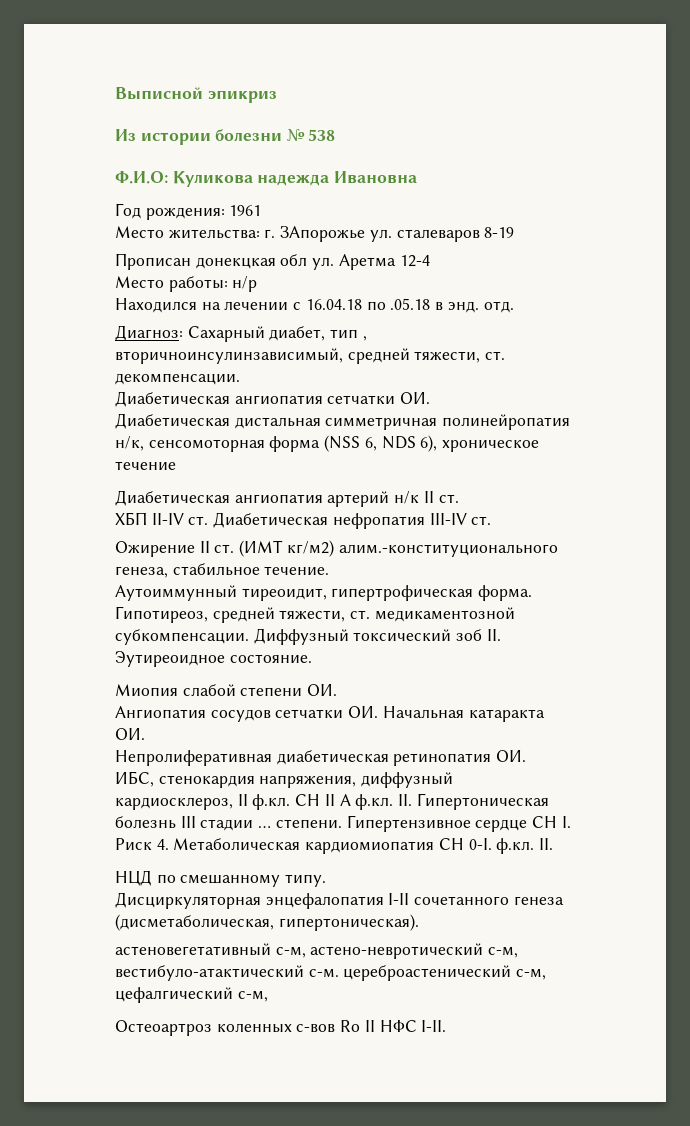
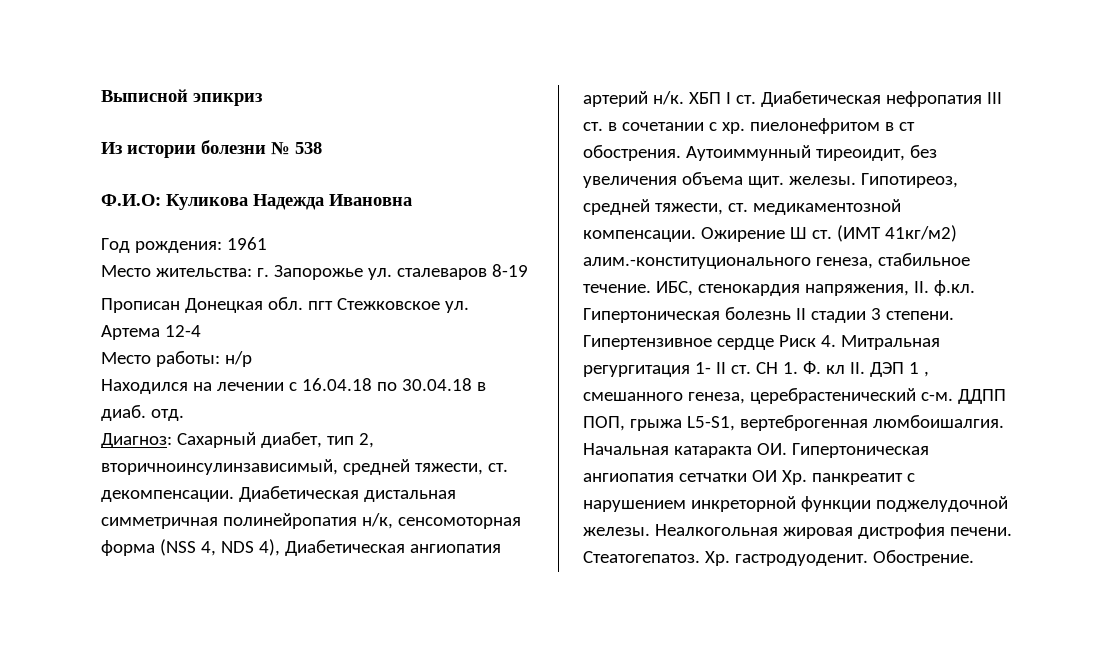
- Ф.И.О: Куликова надежда Ивановна
+ Ф.И.О: Куликова Надежда Ивановна
- Место жительства: г. ЗАпорожье ул. сталеваров 8-19
+ Место жительства: г. Запорожье ул. сталеваров 8-19
- Прописан донекцкая обл ул. Аретма 12-4
+ Прописан Донецкая обл. пгт Стежковское ул. Артема 12-4
- Находился на лечении с 16.04.18 по .05.18 в энд. отд.
+ Находился на лечении с 16.04.18 по 30.04.18 в диаб. отд.
- Диагноз: Сахарный диабет, тип , вторичноинсулинзависимый, средней тяжести, ст. декомпенсации.
- Диабетическая ангиопатия сетчатки ОИ.
- Диабетическая дистальная симметричная полинейропатия н/к, сенсомоторная форма (NSS 6, NDS 6), хроническое течение
- Диабетическая ангиопатия артерий н/к II ст.
- ХБП II-IV ст. Диабетическая нефропатия III-IV ст.
- Ожирение II ст. (ИМТ кг/м2) алим.-конституционального генеза, стабильное течение.
- Аутоиммунный тиреоидит, гипертрофическая форма.
+ Диагноз: Сахарный диабет, тип 2, вторичноинсулинзависимый, средней тяжести, ст. декомпенсации. Диабетическая дистальная симметричная полинейропатия н/к, сенсомоторная форма (NSS 4, NDS 4), Диабетическая ангиопатия артерий н/к. ХБП I ст. Диабетическая нефропатия III ст. в сочетании с хр. пиелонефритом в ст обострения. Аутоиммунный тиреоидит, без увеличения объема щит. железы.
- Гипотиреоз, средней тяжести, ст. медикаментозной субкомпенсации. Диффузный токсический зоб II. Эутиреоидное состояние.
- Миопия слабой степени ОИ.
- Ангиопатия сосудов сетчатки ОИ. Начальная катаракта ОИ.
- Непролиферативная диабетическая ретинопатия ОИ.
- ИБС, стенокардия напряжения, диффузный кардиосклероз, II ф.кл. СН II А ф.кл. II. Гипертоническая болезнь III стадии … степени. Гипертензивное сердце СН I. Риск 4. Метаболическая кардиомиопатия СН 0-I. ф.кл. II.
- НЦД по смешанному типу.
- Дисциркуляторная энцефалопатия I-II сочетанного генеза (дисметаболическая, гипертоническая).
- астеновегетативный с-м, астено-невротический с-м, вестибуло-атактический с-м. цереброастенический с-м, цефалгический с-м,
- Остеоартроз коленных с-вов Rо II НФС I-II.
+ Гипотиреоз, средней тяжести, ст. медикаментозной компенсации. Ожирение Ш ст. (ИМТ 41кг/м2) алим.-конституционального генеза, стабильное течение. ИБС, стенокардия напряжения, II. ф.кл. Гипертоническая болезнь II стадии 3 степени. Гипертензивное сердце Риск 4. Митральная регургитация 1- II ст. СН 1. Ф. кл II. ДЭП 1 , смешанного генеза, церебрастенический с-м. ДДПП ПОП, грыжа L5-S1, вертеброгенная люмбоишалгия. Начальная катаракта ОИ. Гипертоническая ангиопатия сетчатки ОИ Хр. панкреатит с нарушением инкреторной функции поджелудочной железы. Неалкогольная жировая дистрофия печени. Стеатогепатоз. Хр. гастродуоденит. Обострение.

